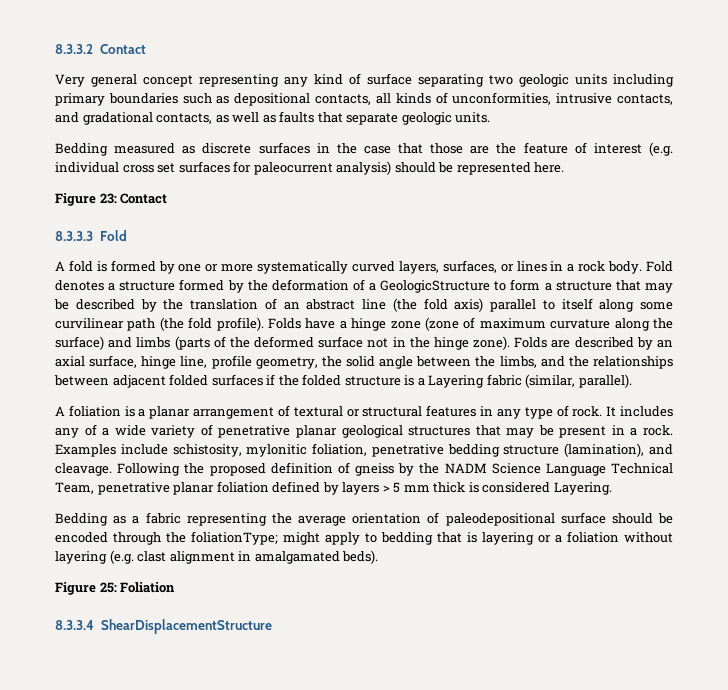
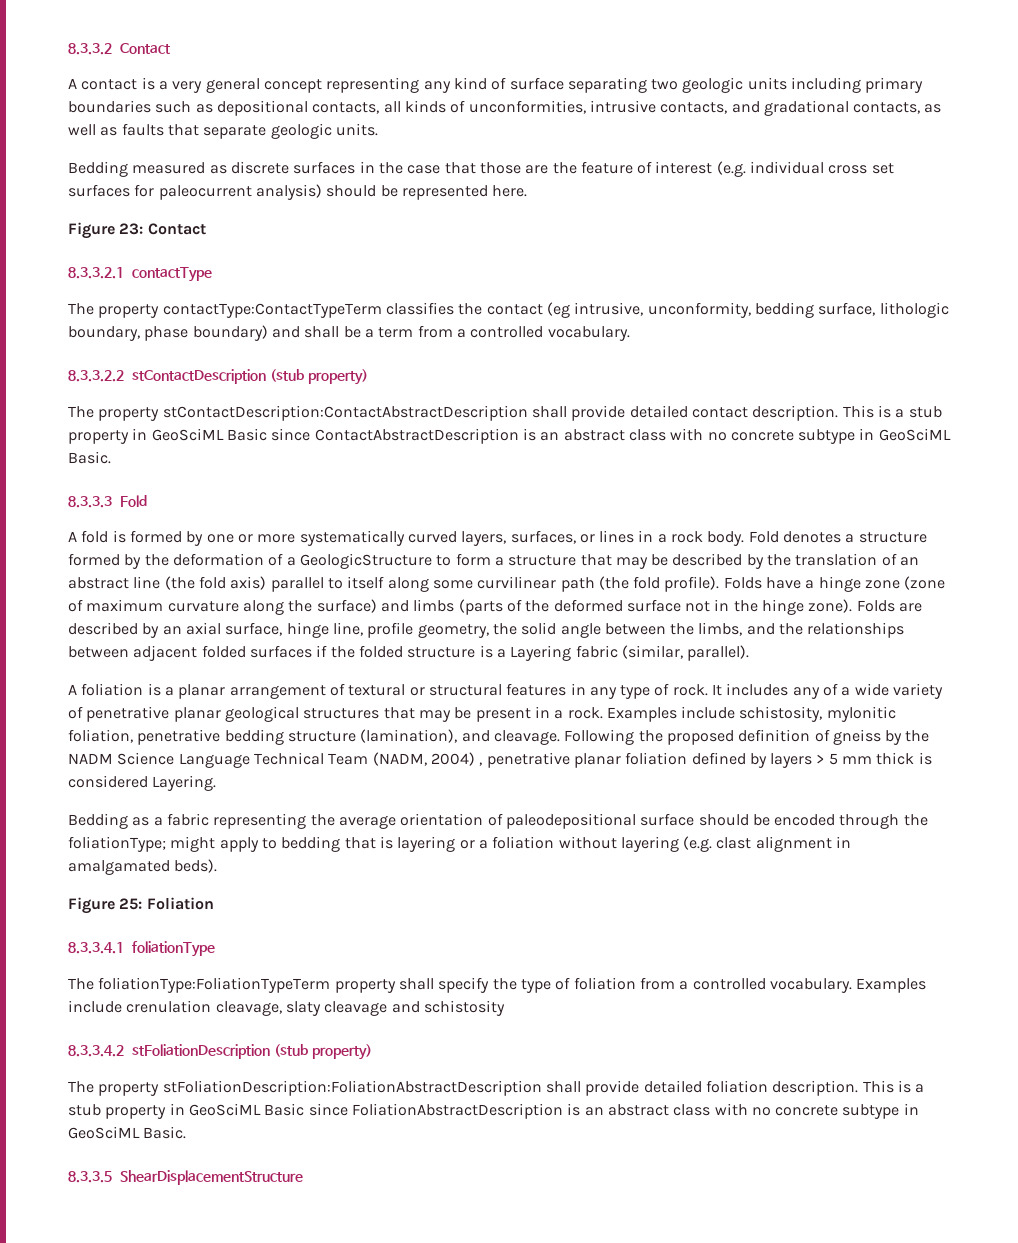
- Very general concept representing any kind of surface separating two geologic units including primary boundaries such as depositional contacts, all kinds of unconformities, intrusive contacts, and gradational contacts, as well as faults that separate geologic units.
+ A contact is a very general concept representing any kind of surface separating two geologic units including primary boundaries such as depositional contacts, all kinds of unconformities, intrusive contacts, and gradational contacts, as well as faults that separate geologic units.
+ 8.3.3.2.1 contactType
+ The property contactType:ContactTypeTerm classifies the contact (eg intrusive, unconformity, bedding surface, lithologic boundary, phase boundary) and shall be a term from a controlled vocabulary.
+ 8.3.3.2.2 stContactDescription (stub property)
+ The property stContactDescription:ContactAbstractDescription shall provide detailed contact description. This is a stub property in GeoSciML Basic since ContactAbstractDescription is an abstract class with no concrete subtype in GeoSciML Basic.
- Following the proposed definition of gneiss by the NADM Science Language Technical Team, penetrative planar foliation defined by layers > 5 mm thick is considered Layering.
+ Following the proposed definition of gneiss by the NADM Science Language Technical Team (NADM, 2004) , penetrative planar foliation defined by layers > 5 mm thick is considered Layering.
- 8.3.3.4 ShearDisplacementStructure
+ 8.3.3.4.1 foliationType
+ The foliationType:FoliationTypeTerm property shall specify the type of foliation from a controlled vocabulary. Examples include crenulation cleavage, slaty cleavage and schistosity
+ 8.3.3.4.2 stFoliationDescription (stub property)
+ The property stFoliationDescription:FoliationAbstractDescription shall provide detailed foliation description. This is a stub property in GeoSciML Basic since FoliationAbstractDescription is an abstract class with no concrete subtype in GeoSciML Basic.
+ 8.3.3.5 ShearDisplacementStructure

